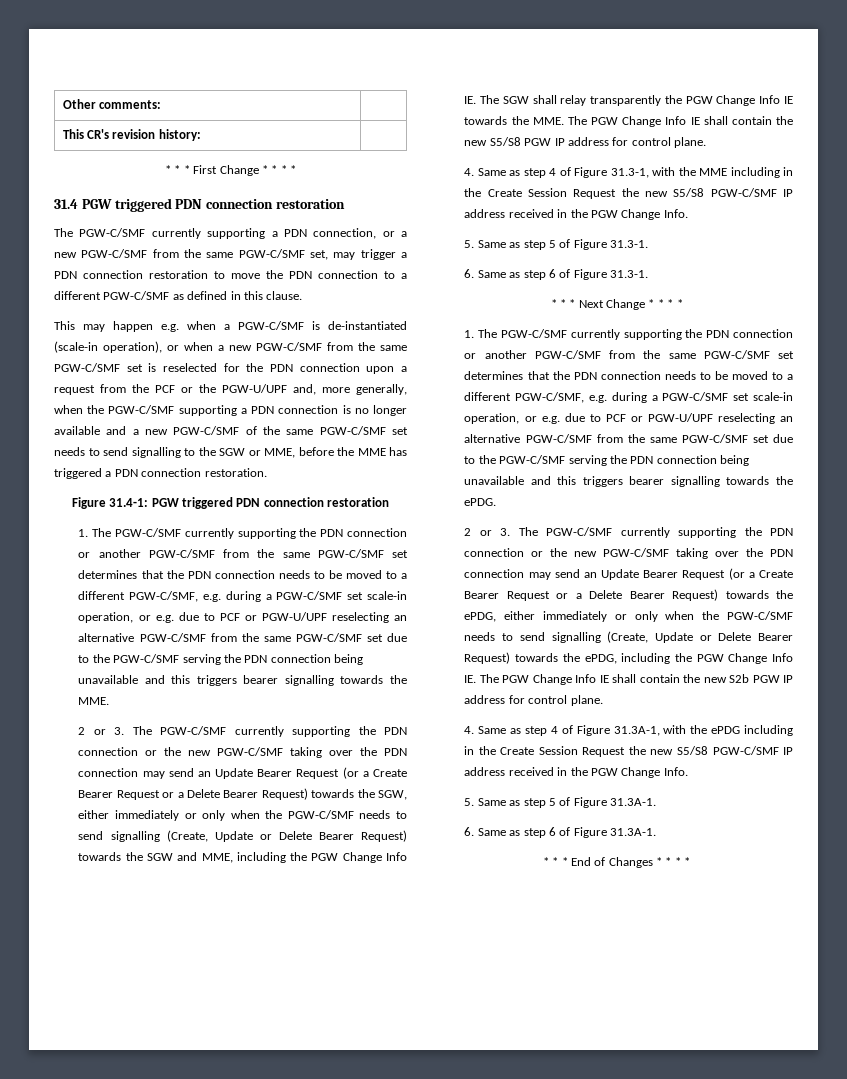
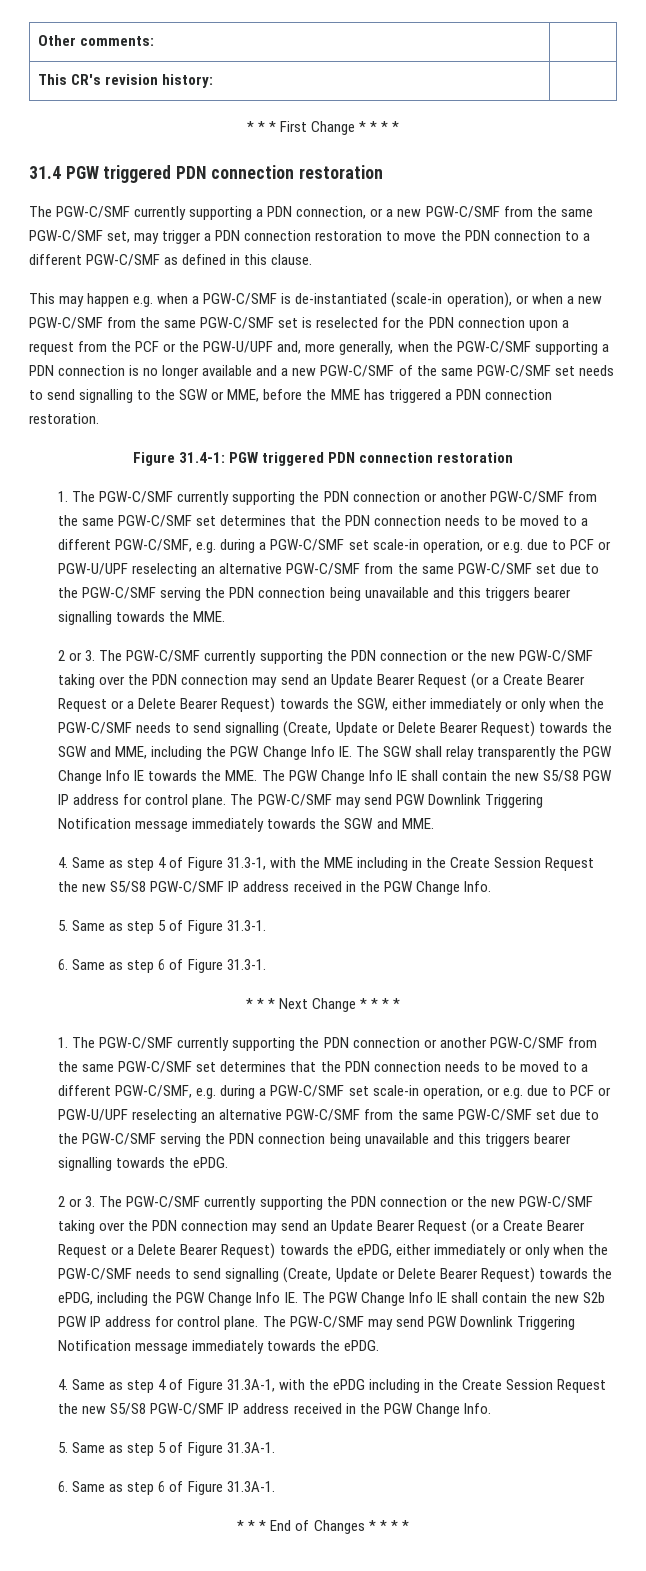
+ The PGW-C/SMF may send PGW Downlink Triggering Notification message immediately towards the SGW and MME.
+ The PGW-C/SMF may send PGW Downlink Triggering Notification message immediately towards the ePDG.

